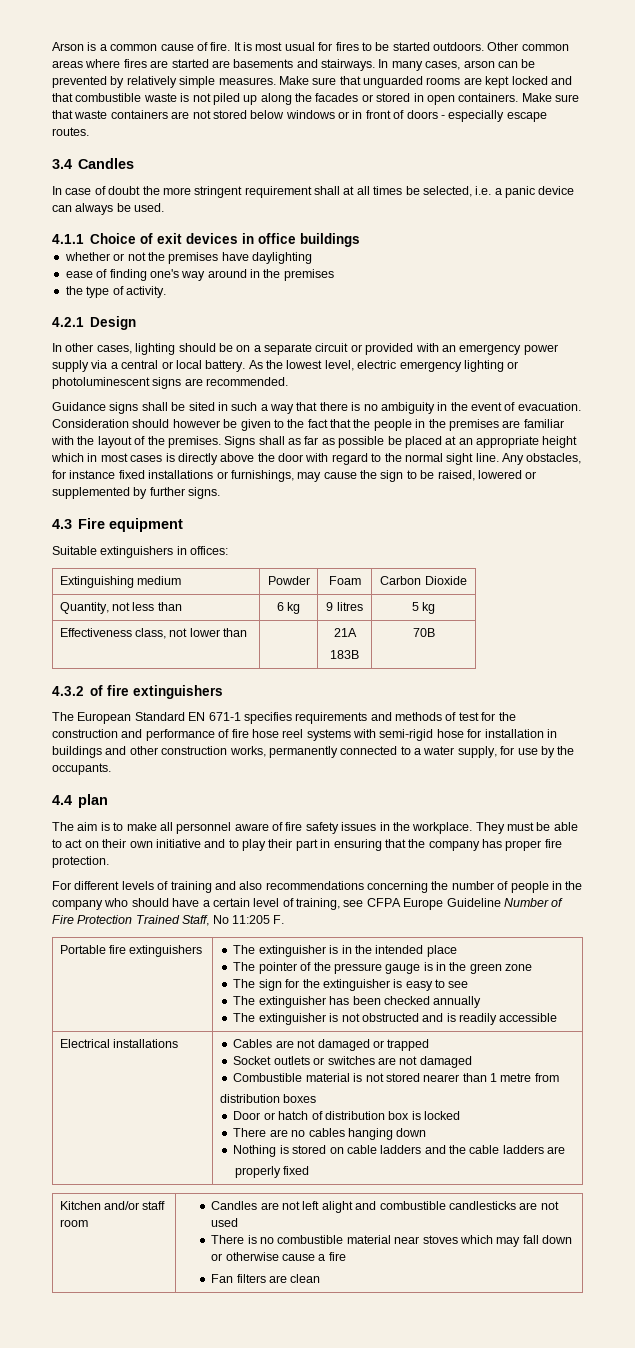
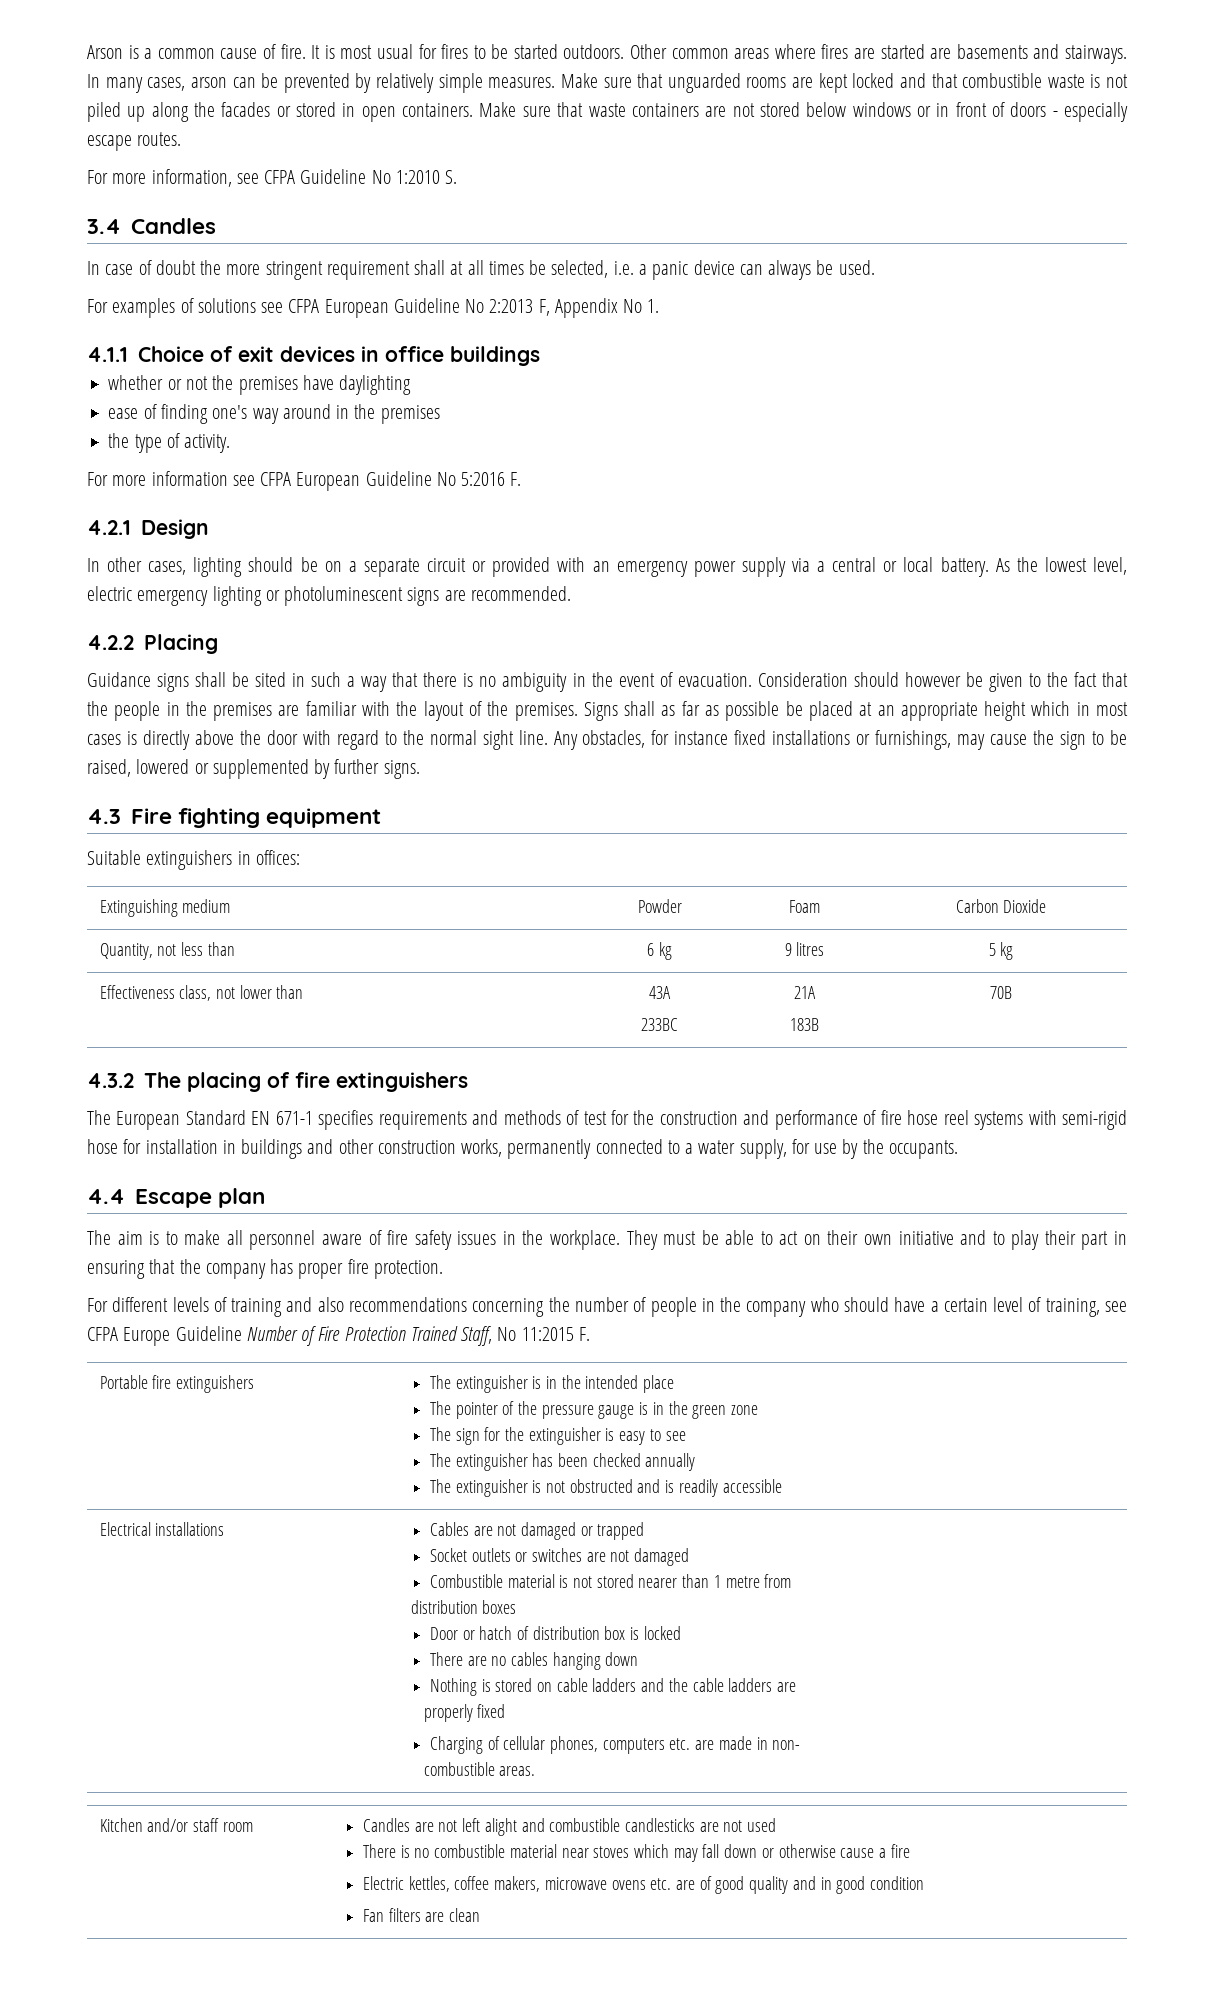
+ For more information, see CFPA Guideline No 1:2010 S.
+ For examples of solutions see CFPA European Guideline No 2:2013 F, Appendix No 1.
+ For more information see CFPA European Guideline No 5:2016 F.
+ 4.2.2 Placing
- 4.3 Fire equipment
+ 4.3 Fire fighting equipment
- Effectiveness class, not lower than | | 21A
+ Effectiveness class, not lower than | 43A
+ 233BC | 21A
- 4.3.2 of fire extinguishers
+ 4.3.2 The placing of fire extinguishers
- 4.4 plan
+ 4.4 Escape plan
- For different levels of training and also recommendations concerning the number of people in the company who should have a certain level of training, see CFPA Europe Guideline Number of Fire Protection Trained Staff, No 11:205 F.
+ For different levels of training and also recommendations concerning the number of people in the company who should have a certain level of training, see CFPA Europe Guideline Number of Fire Protection Trained Staff, No 11:2015 F.
+ Charging of cellular phones, computers etc. are made in non-
+ combustible areas.
+ Electric kettles, coffee makers, microwave ovens etc. are of good quality and in good condition

